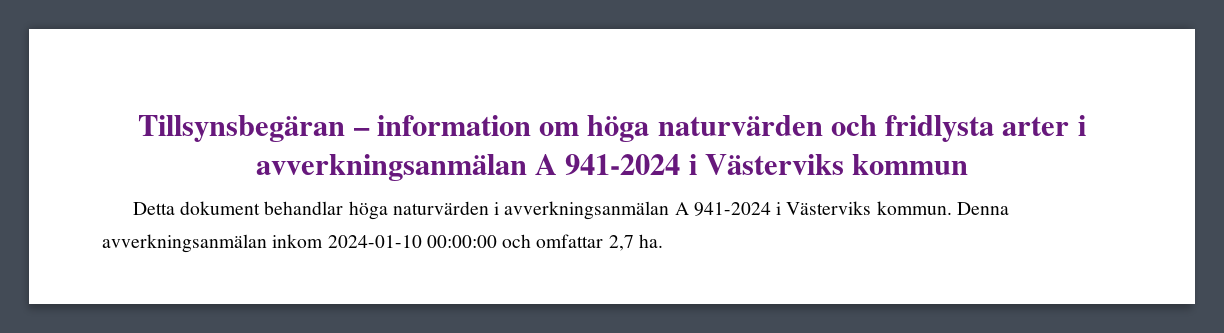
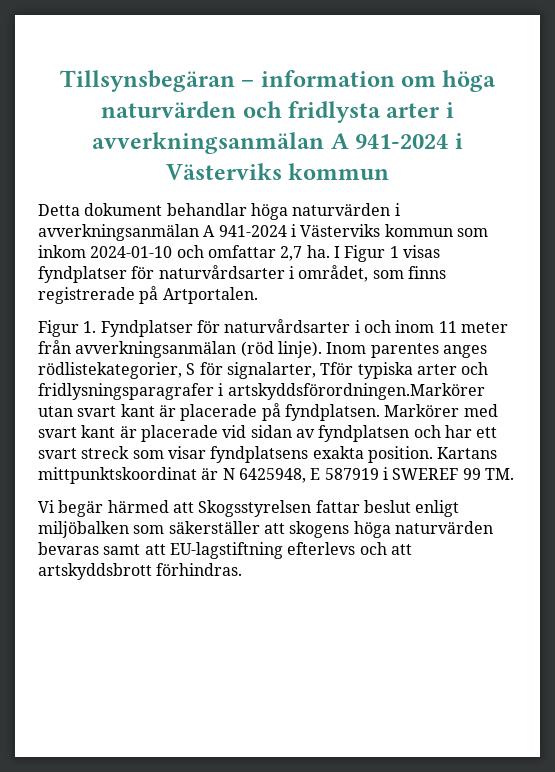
- Detta dokument behandlar höga naturvärden i avverkningsanmälan A 941-2024 i Västerviks kommun. Denna avverkningsanmälan inkom 2024-01-10 00:00:00 och omfattar 2,7 ha.
+ Detta dokument behandlar höga naturvärden i avverkningsanmälan A 941-2024 i Västerviks kommun som inkom 2024-01-10 och omfattar 2,7 ha.
+ I Figur 1 visas fyndplatser för naturvårdsarter i området, som finns registrerade på Artportalen.
+ Figur 1. Fyndplatser för naturvårdsarter i och inom 11 meter från avverkningsanmälan (röd linje). Inom parentes anges rödlistekategorier, S för signalarter, Tför typiska arter och fridlysningsparagrafer i artskyddsförordningen.Markörer utan svart kant är placerade på fyndplatsen. Markörer med svart kant är placerade vid sidan av fyndplatsen och har ett svart streck som visar fyndplatsens exakta position. Kartans mittpunktskoordinat är N 6425948, E 587919 i SWEREF 99 TM.
+ Vi begär härmed att Skogsstyrelsen fattar beslut enligt miljöbalken som säkerställer att skogens höga naturvärden bevaras samt att EU-lagstiftning efterlevs och att artskyddsbrott förhindras.

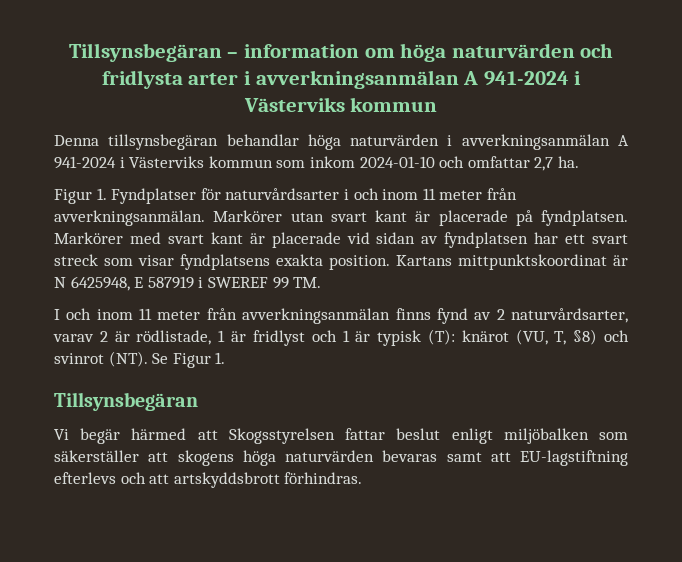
- Detta dokument behandlar höga naturvärden i avverkningsanmälan A 941-2024 i Västerviks kommun som inkom 2024-01-10 och omfattar 2,7 ha. I Figur 1 visas fyndplatser för naturvårdsarter i området, som finns registrerade på Artportalen.
+ Denna tillsynsbegäran behandlar höga naturvärden i avverkningsanmälan A 941-2024 i Västerviks kommun som inkom 2024-01-10 och omfattar 2,7 ha.
- Figur 1. Fyndplatser för naturvårdsarter i och inom 11 meter från avverkningsanmälan (röd linje). Inom parentes anges rödlistekategorier, S för signalarter, Tför typiska arter och fridlysningsparagrafer i artskyddsförordningen.Markörer utan svart kant är placerade på fyndplatsen.
+ Figur 1. Fyndplatser för naturvårdsarter i och inom 11 meter från avverkningsanmälan. Markörer utan svart kant är placerade på fyndplatsen.
- Markörer med svart kant är placerade vid sidan av fyndplatsen och har ett svart streck som visar fyndplatsens exakta position.
+ Markörer med svart kant är placerade vid sidan av fyndplatsen har ett svart streck som visar fyndplatsens exakta position.
+ I och inom 11 meter från avverkningsanmälan finns fynd av 2 naturvårdsarter, varav 2 är rödlistade, 1 är fridlyst och 1 är typisk (T): knärot (VU, T, §8) och svinrot (NT). Se Figur 1.
+ Tillsynsbegäran

